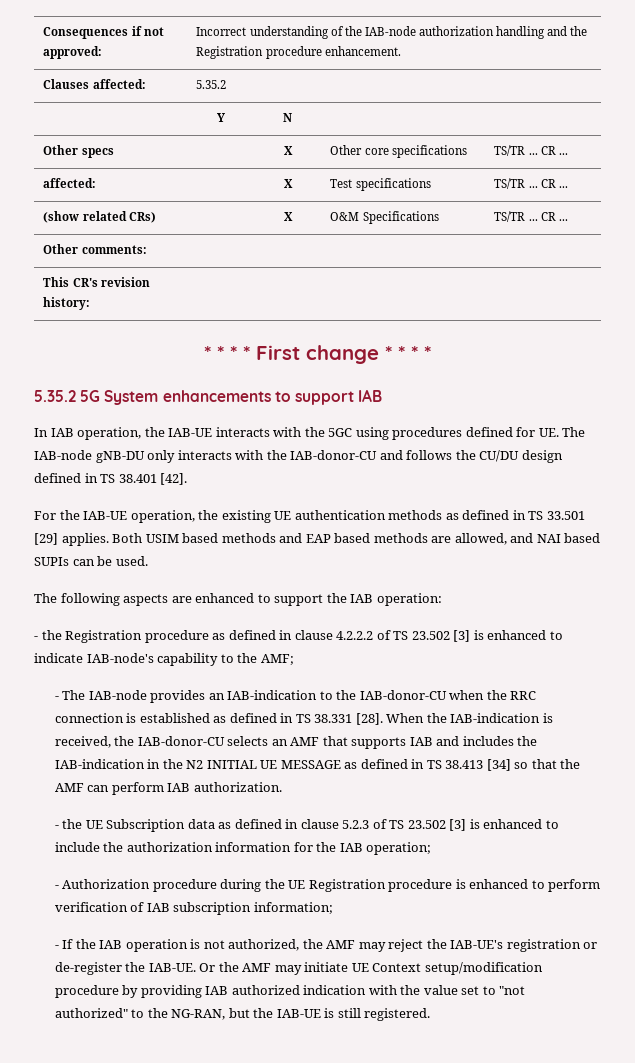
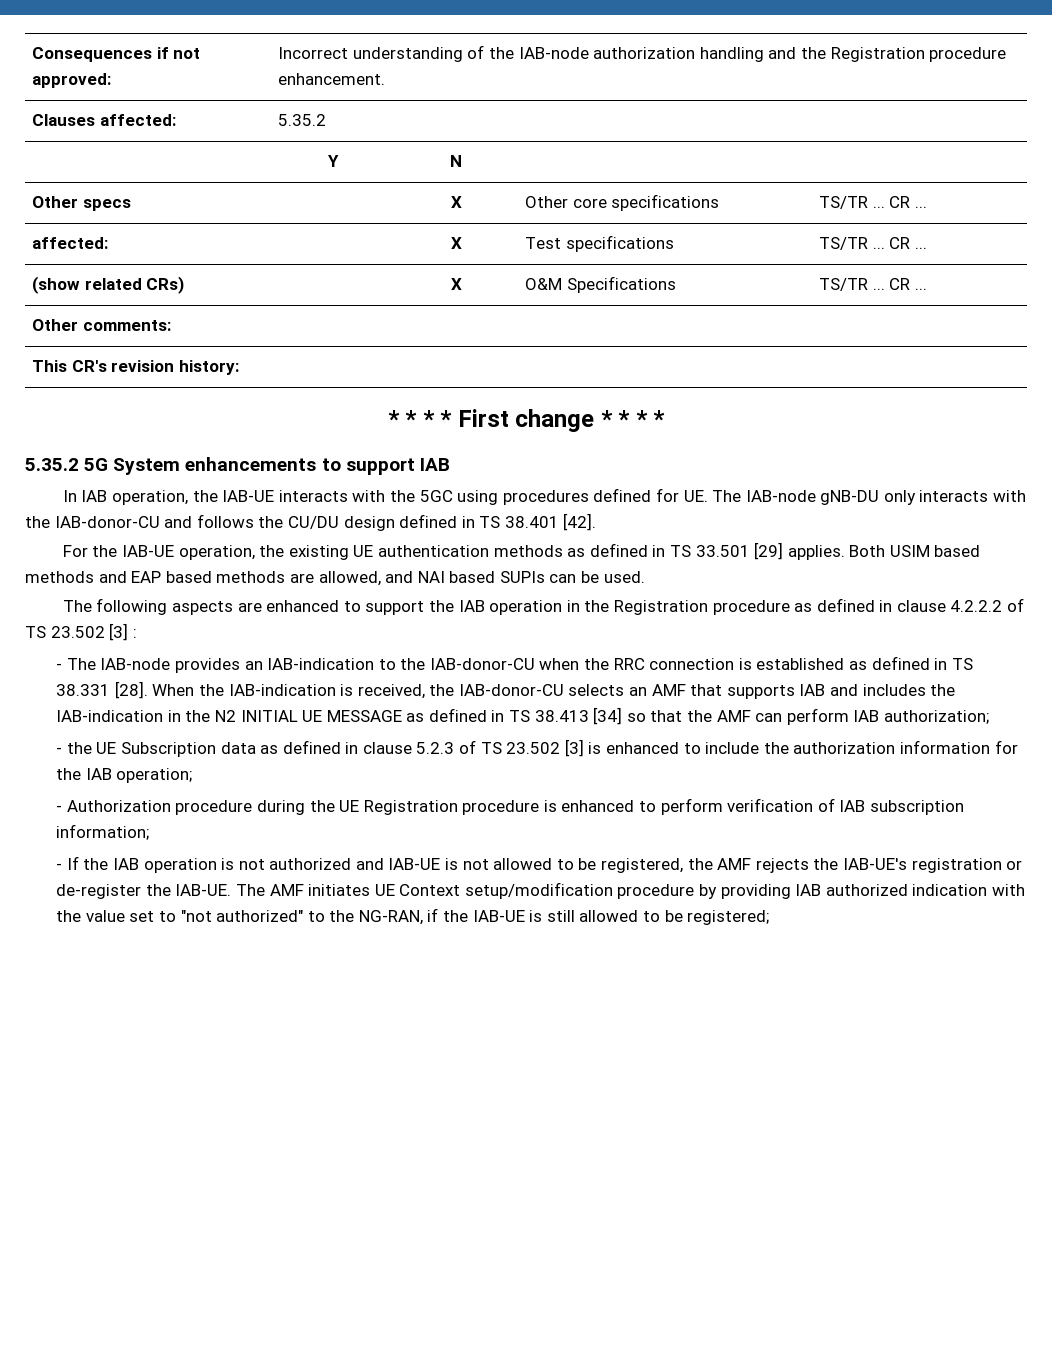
- The following aspects are enhanced to support the IAB operation:
- - the Registration procedure as defined in clause 4.2.2.2 of TS 23.502 [3] is enhanced to indicate IAB-node's capability to the AMF;
+ The following aspects are enhanced to support the IAB operation in the Registration procedure as defined in clause 4.2.2.2 of TS 23.502 [3] :
- When the IAB-indication is received, the IAB-donor-CU selects an AMF that supports IAB and includes the IAB-indication in the N2 INITIAL UE MESSAGE as defined in TS 38.413 [34] so that the AMF can perform IAB authorization.
+ When the IAB-indication is received, the IAB-donor-CU selects an AMF that supports IAB and includes the IAB-indication in the N2 INITIAL UE MESSAGE as defined in TS 38.413 [34] so that the AMF can perform IAB authorization;
- - If the IAB operation is not authorized, the AMF may reject the IAB-UE's registration or de-register the IAB-UE.
+ - If the IAB operation is not authorized and IAB-UE is not allowed to be registered, the AMF rejects the IAB-UE's registration or de-register the IAB-UE.
- Or the AMF may initiate UE Context setup/modification procedure by providing IAB authorized indication with the value set to "not authorized" to the NG-RAN, but the IAB-UE is still registered.
+ The AMF initiates UE Context setup/modification procedure by providing IAB authorized indication with the value set to "not authorized" to the NG-RAN, if the IAB-UE is still allowed to be registered;

